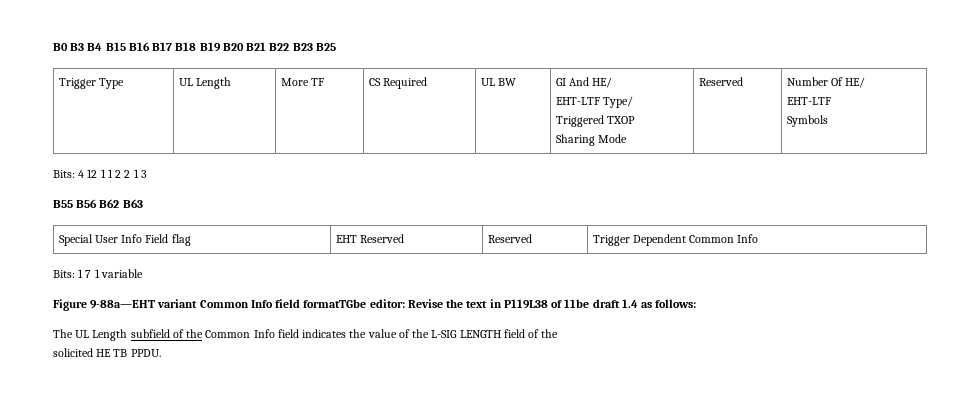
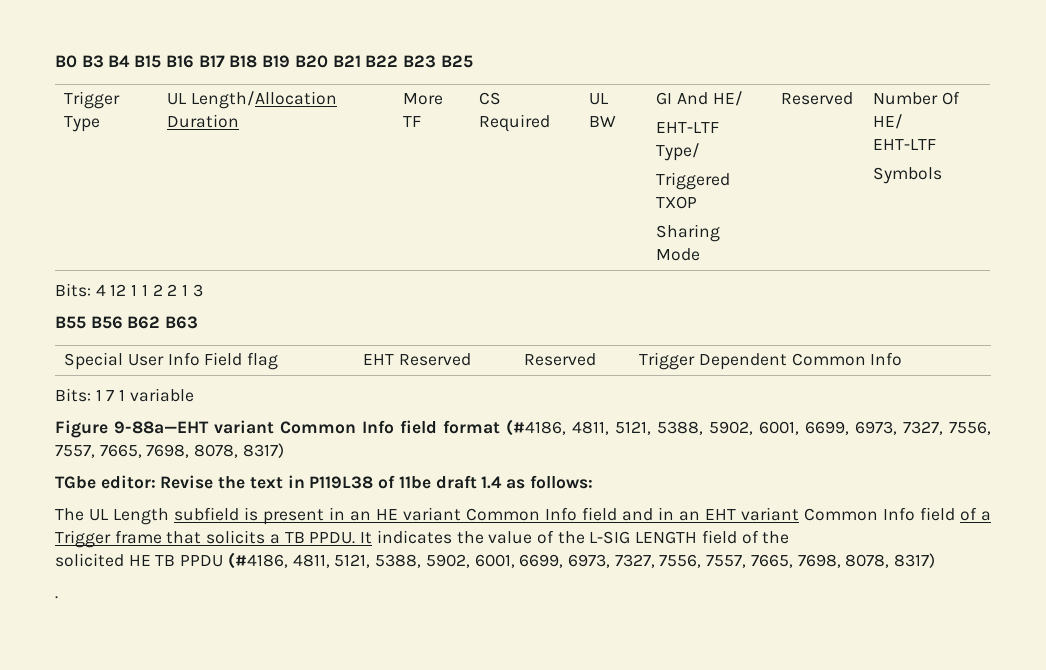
- Trigger Type | UL Length | More TF | CS Required | UL BW | GI And HE/
+ Trigger Type | UL Length/Allocation Duration | More TF | CS Required | UL BW | GI And HE/
- Figure 9-88a—EHT variant Common Info field formatTGbe editor: Revise the text in P119L38 of 11be draft 1.4 as follows:
+ Figure 9-88a—EHT variant Common Info field format (#4186, 4811, 5121, 5388, 5902, 6001, 6699, 6973, 7327, 7556, 7557, 7665, 7698, 8078, 8317)
+ TGbe editor: Revise the text in P119L38 of 11be draft 1.4 as follows:
- The UL Length subfield of the Common Info field indicates the value of the L-SIG LENGTH field of the
+ The UL Length subfield is present in an HE variant Common Info field and in an EHT variant Common Info field of a Trigger frame that solicits a TB PPDU. It indicates the value of the L-SIG LENGTH field of the
- solicited HE TB PPDU.
+ solicited HE TB PPDU (#4186, 4811, 5121, 5388, 5902, 6001, 6699, 6973, 7327, 7556, 7557, 7665, 7698, 8078, 8317)
+ .

